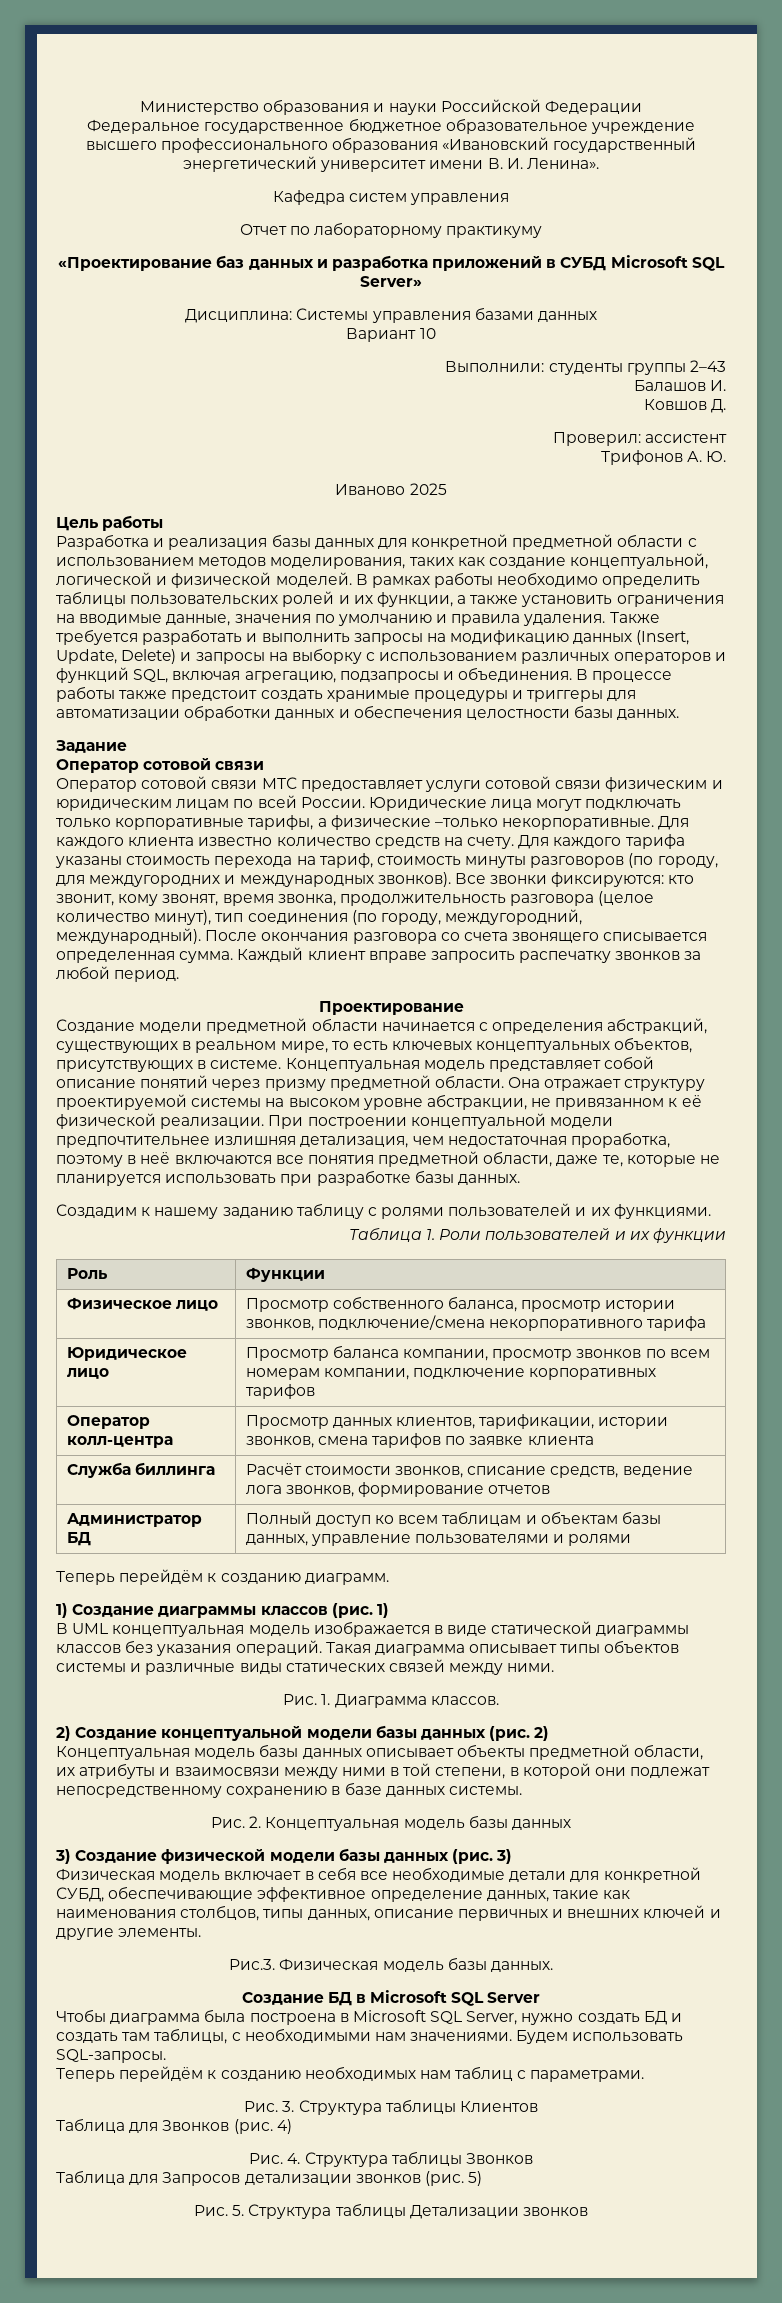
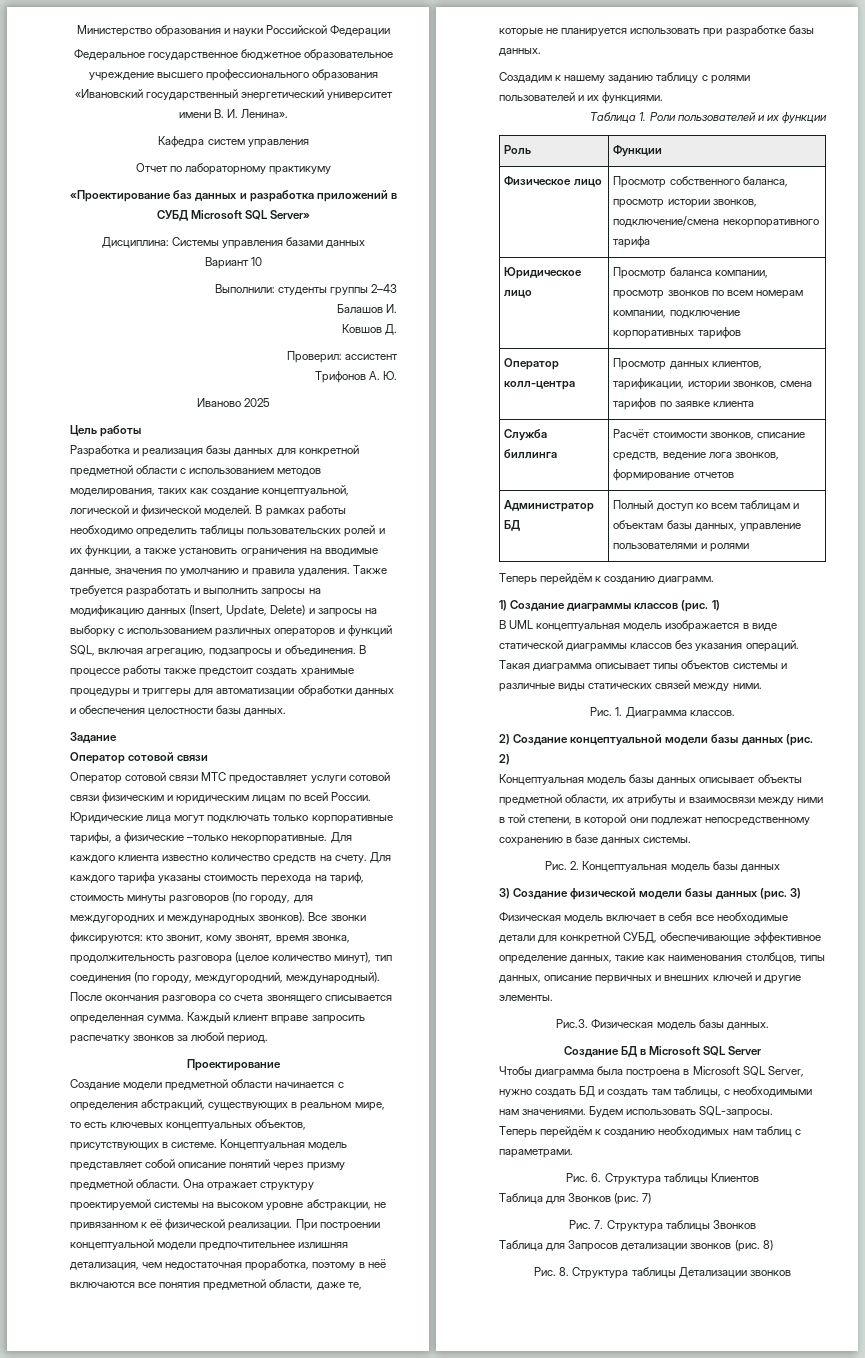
- Рис. 3. Структура таблицы Клиентов
+ Рис. 6. Структура таблицы Клиентов
- 4)
- Рис. 4. Структура таблицы Звонков
+ 7)
+ Рис. 7. Структура таблицы Звонков
- 5)
- Рис. 5. Структура таблицы Детализации звонков
+ 8)
+ Рис. 8. Структура таблицы Детализации звонков

